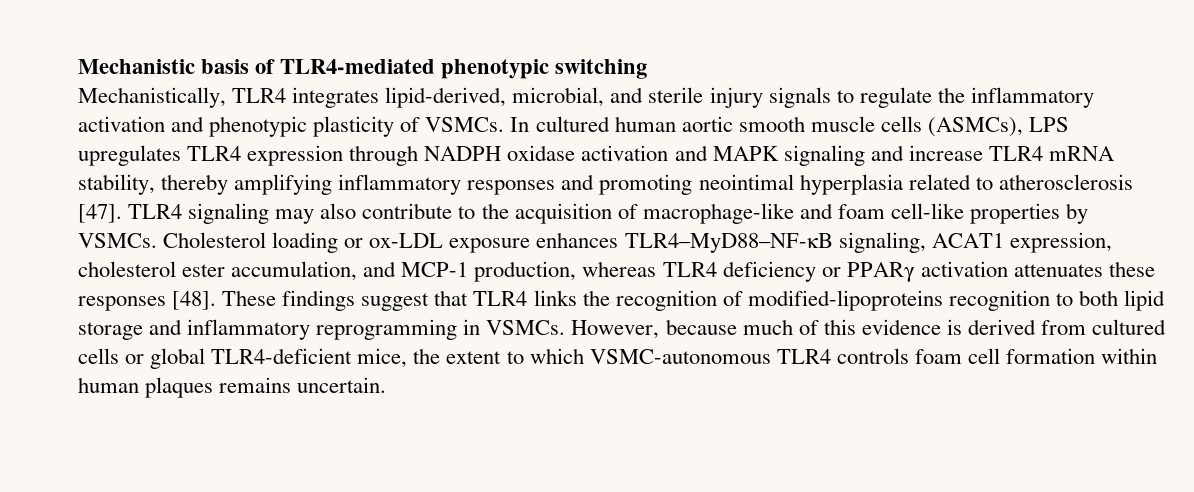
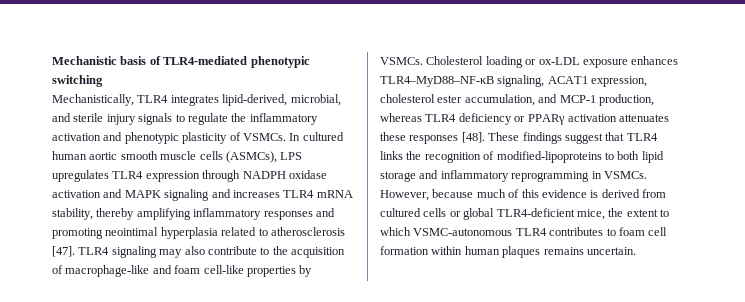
- In cultured human aortic smooth muscle cells (ASMCs), LPS upregulates TLR4 expression through NADPH oxidase activation and MAPK signaling and increase TLR4 mRNA stability, thereby amplifying inflammatory responses and promoting neointimal hyperplasia related to atherosclerosis [47].
+ In cultured human aortic smooth muscle cells (ASMCs), LPS upregulates TLR4 expression through NADPH oxidase activation and MAPK signaling and increases TLR4 mRNA stability, thereby amplifying inflammatory responses and promoting neointimal hyperplasia related to atherosclerosis [47].
- These findings suggest that TLR4 links the recognition of modified-lipoproteins recognition to both lipid storage and inflammatory reprogramming in VSMCs.
+ These findings suggest that TLR4 links the recognition of modified-lipoproteins to both lipid storage and inflammatory reprogramming in VSMCs.
- However, because much of this evidence is derived from cultured cells or global TLR4-deficient mice, the extent to which VSMC-autonomous TLR4 controls foam cell formation within human plaques remains uncertain.
+ However, because much of this evidence is derived from cultured cells or global TLR4-deficient mice, the extent to which VSMC-autonomous TLR4 contributes to foam cell formation within human plaques remains uncertain.

